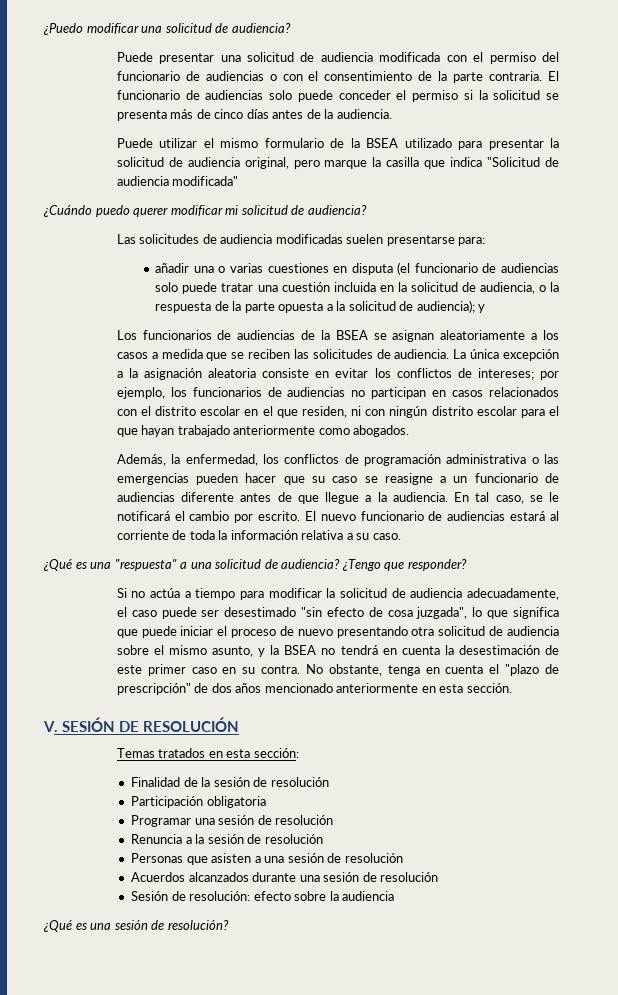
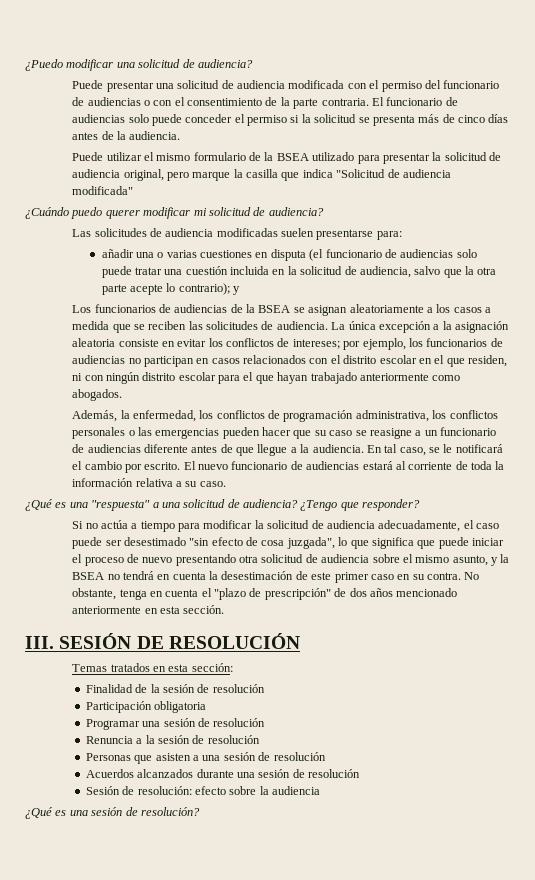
- añadir una o varias cuestiones en disputa (el funcionario de audiencias solo puede tratar una cuestión incluida en la solicitud de audiencia, o la respuesta de la parte opuesta a la solicitud de audiencia); y
+ añadir una o varias cuestiones en disputa (el funcionario de audiencias solo puede tratar una cuestión incluida en la solicitud de audiencia, salvo que la otra parte acepte lo contrario); y
- Además, la enfermedad, los conflictos de programación administrativa o las emergencias pueden hacer que su caso se reasigne a un funcionario de audiencias diferente antes de que llegue a la audiencia.
+ Además, la enfermedad, los conflictos de programación administrativa, los conflictos personales o las emergencias pueden hacer que su caso se reasigne a un funcionario de audiencias diferente antes de que llegue a la audiencia.
- V. SESIÓN DE RESOLUCIÓN
+ III. SESIÓN DE RESOLUCIÓN

